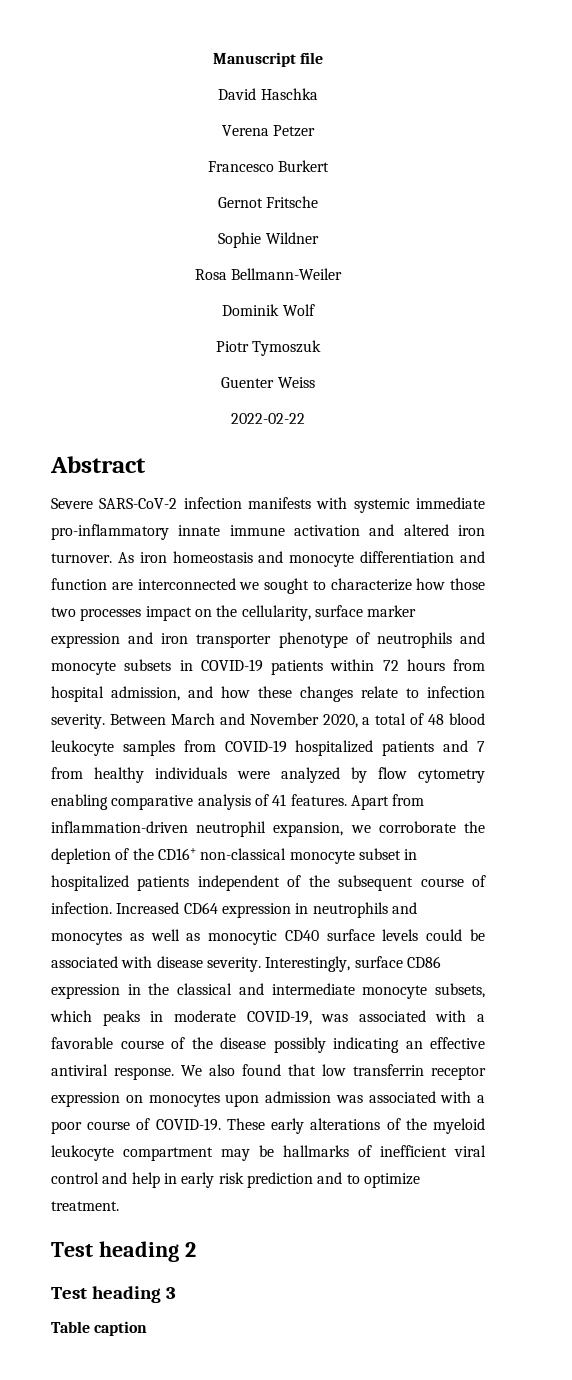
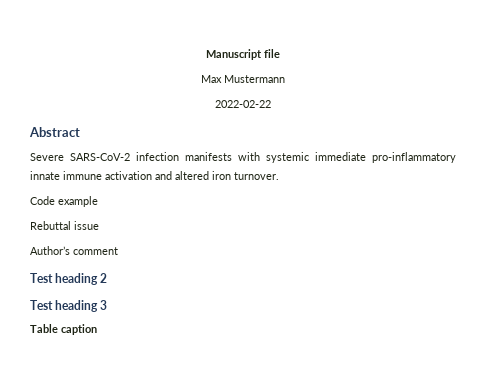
- David Haschka
- Verena Petzer
- Francesco Burkert
- Gernot Fritsche
- Sophie Wildner
- Rosa Bellmann-Weiler
- Dominik Wolf
- Piotr Tymoszuk
- Guenter Weiss
+ Max Mustermann
- Severe SARS-CoV-2 infection manifests with systemic immediate pro-inflammatory innate immune activation and altered iron turnover. As iron homeostasis and monocyte differentiation and function are interconnected we sought to characterize how those two processes impact on the cellularity, surface marker expression and iron transporter phenotype of neutrophils and monocyte subsets in COVID-19 patients within 72 hours from hospital admission, and how these changes relate to infection severity. Between March and November 2020, a total of 48 blood leukocyte samples from COVID-19 hospitalized patients and 7 from healthy individuals were analyzed by flow cytometry enabling comparative analysis of 41 features. Apart from inflammation-driven neutrophil expansion, we corroborate the depletion of the CD16+ non-classical monocyte subset in hospitalized patients independent of the subsequent course of infection. Increased CD64 expression in neutrophils and monocytes as well as monocytic CD40 surface levels could be associated with disease severity. Interestingly, surface CD86 expression in the classical and intermediate monocyte subsets, which peaks in moderate COVID-19, was associated with a favorable course of the disease possibly indicating an effective antiviral response. We also found that low transferrin receptor expression on monocytes upon admission was associated with a poor course of COVID-19. These early alterations of the myeloid leukocyte compartment may be hallmarks of inefficient viral control and help in early risk prediction and to optimize treatment.
+ Severe SARS-CoV-2 infection manifests with systemic immediate pro-inflammatory innate immune activation and altered iron turnover.
+ Code example
+ Rebuttal issue
+ Author’s comment

